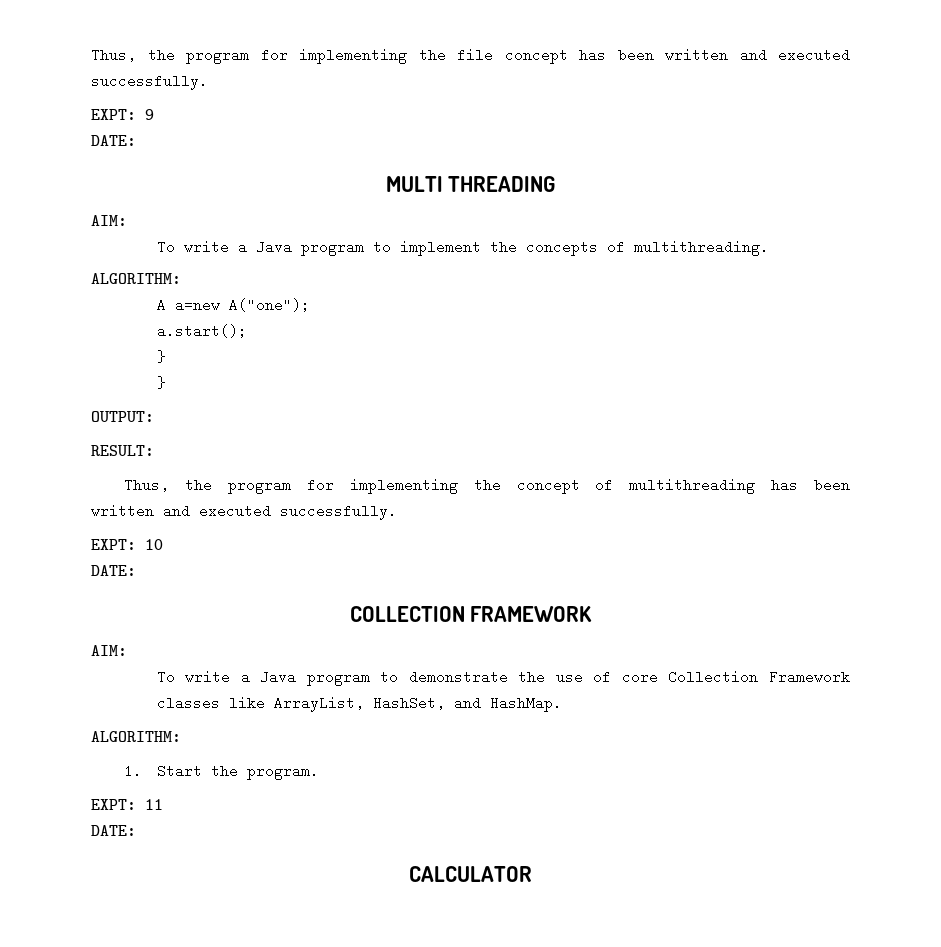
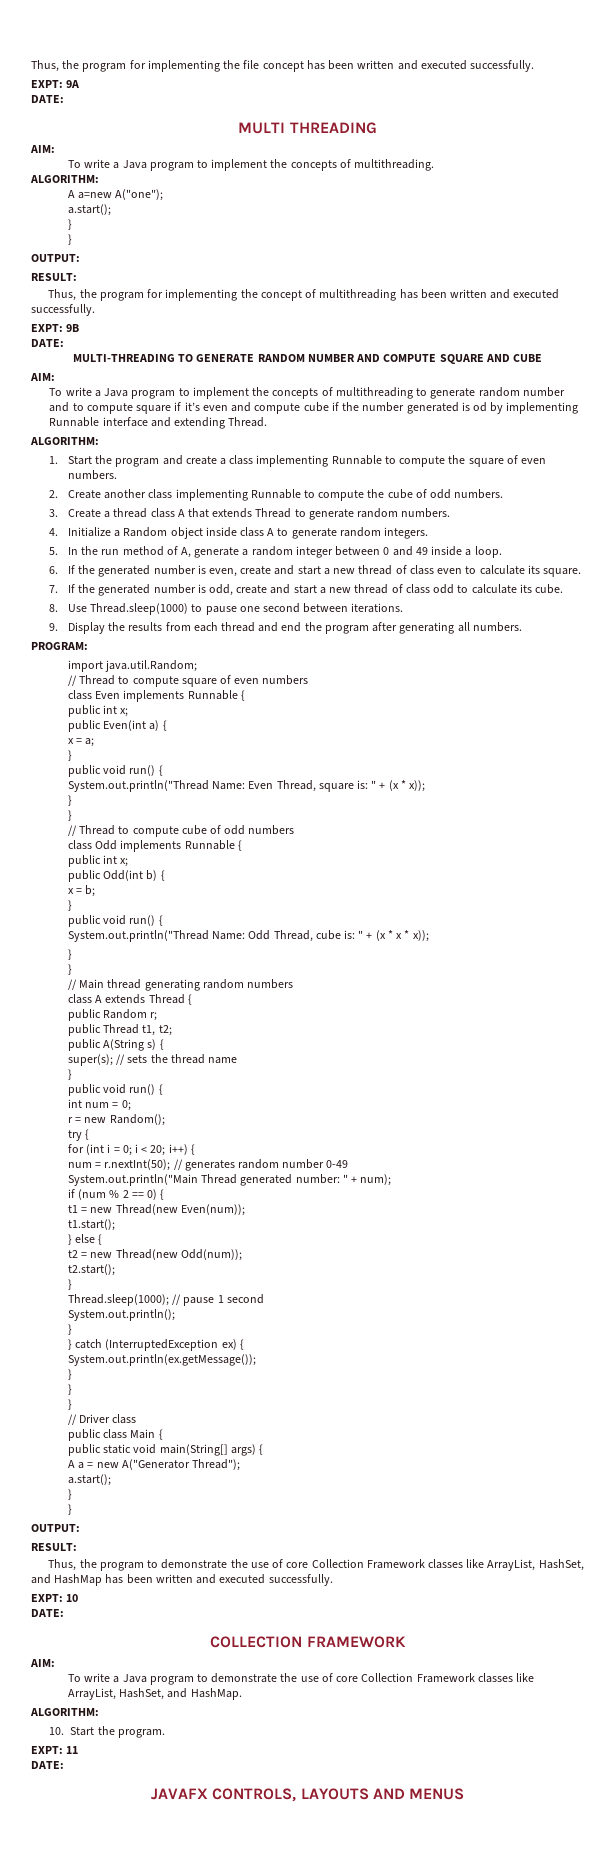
- EXPT: 9
+ EXPT: 9A
+ EXPT: 9B
+ DATE:
+ MULTI-THREADING TO GENERATE RANDOM NUMBER AND COMPUTE SQUARE AND CUBE
+ AIM:
+ To write a Java program to implement the concepts of multithreading to generate random number and to compute square if it’s even and compute cube if the number generated is od by implementing Runnable interface and extending Thread.
+ ALGORITHM:
+ 1. Start the program and create a class implementing Runnable to compute the square of even numbers.
+ 2. Create another class implementing Runnable to compute the cube of odd numbers.
+ 3. Create a thread class A that extends Thread to generate random numbers.
+ 4. Initialize a Random object inside class A to generate random integers.
+ 5. In the run method of A, generate a random integer between 0 and 49 inside a loop.
+ 6. If the generated number is even, create and start a new thread of class even to calculate its square.
+ 7. If the generated number is odd, create and start a new thread of class odd to calculate its cube.
+ 8. Use Thread.sleep(1000) to pause one second between iterations.
+ 9. Display the results from each thread and end the program after generating all numbers.
+ PROGRAM:
+ import java.util.Random;
+ // Thread to compute square of even numbers
+ class Even implements Runnable {
+ public int x;
+ public Even(int a) {
+ x = a;
+ }
+ public void run() {
+ System.out.println("Thread Name: Even Thread, square is: " + (x * x));
+ }
+ }
+ // Thread to compute cube of odd numbers
+ class Odd implements Runnable {
+ public int x;
+ public Odd(int b) {
+ x = b;
+ }
+ public void run() {
+ System.out.println("Thread Name: Odd Thread, cube is: " + (x * x * x));
+ }
+ }
+ // Main thread generating random numbers
+ class A extends Thread {
+ public Random r;
+ public Thread t1, t2;
+ public A(String s) {
+ super(s); // sets the thread name
+ }
+ public void run() {
+ int num = 0;
+ r = new Random();
+ try {
+ for (int i = 0; i < 20; i++) {
+ num = r.nextInt(50); // generates random number 0-49
+ System.out.println("Main Thread generated number: " + num);
+ if (num % 2 == 0) {
+ t1 = new Thread(new Even(num));
+ t1.start();
+ } else {
+ t2 = new Thread(new Odd(num));
+ t2.start();
+ }
+ Thread.sleep(1000); // pause 1 second
+ System.out.println();
+ }
+ } catch (InterruptedException ex) {
+ System.out.println(ex.getMessage());
+ }
+ }
+ }
+ // Driver class
+ public class Main {
+ public static void main(String[] args) {
+ A a = new A("Generator Thread");
+ a.start();
+ }
+ }
+ OUTPUT:
+ RESULT:
+ Thus, the program to demonstrate the use of core Collection Framework classes like ArrayList, HashSet, and HashMap has been written and executed successfully.
- 1. Start the program.
+ 10. Start the program.
- CALCULATOR
+ JAVAFX CONTROLS, LAYOUTS AND MENUS

